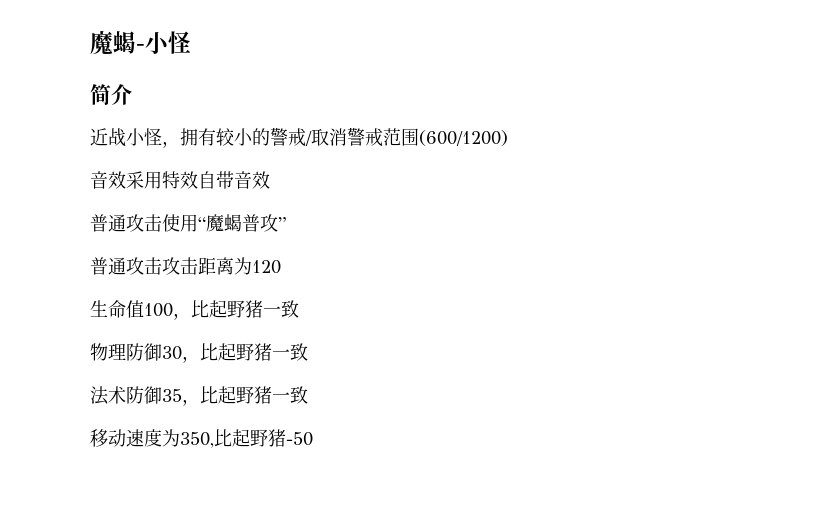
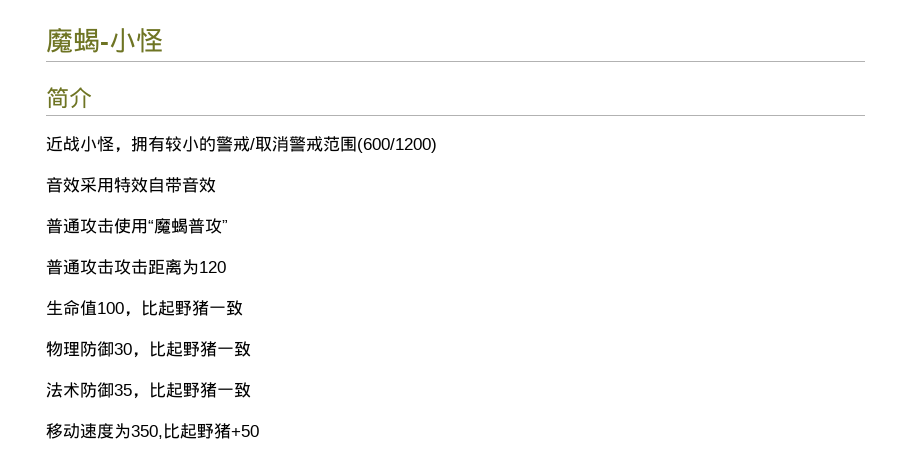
- 移动速度为350,比起野猪-50
+ 移动速度为350,比起野猪+50

